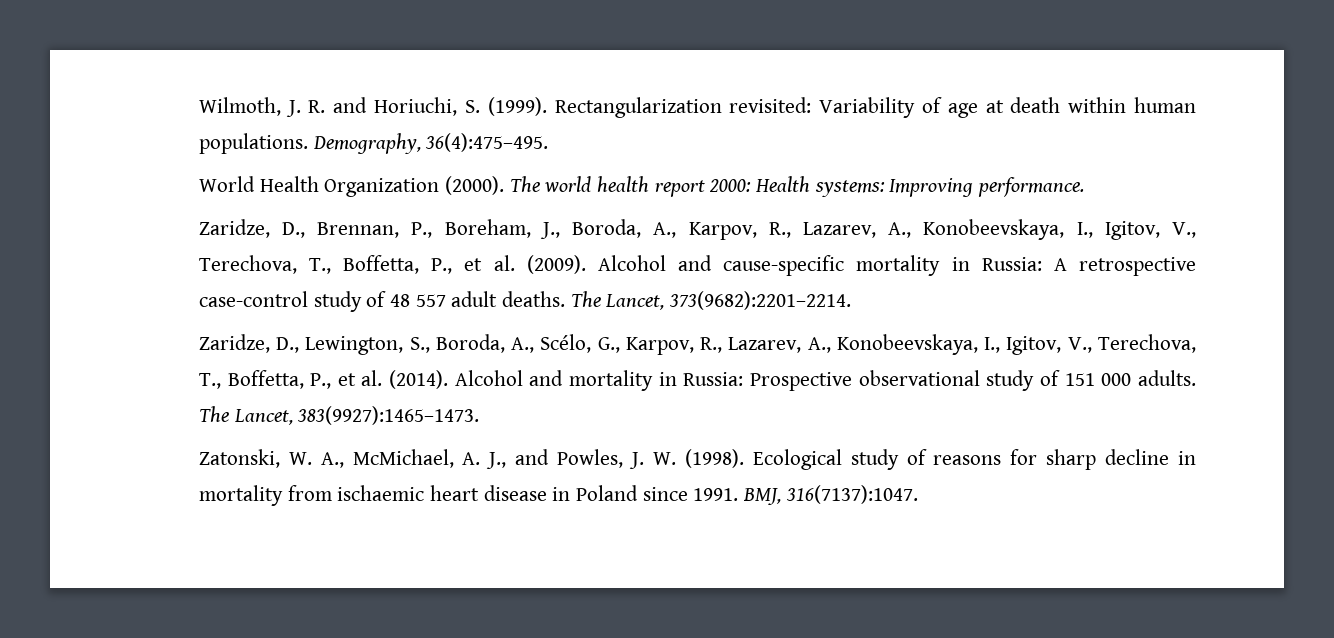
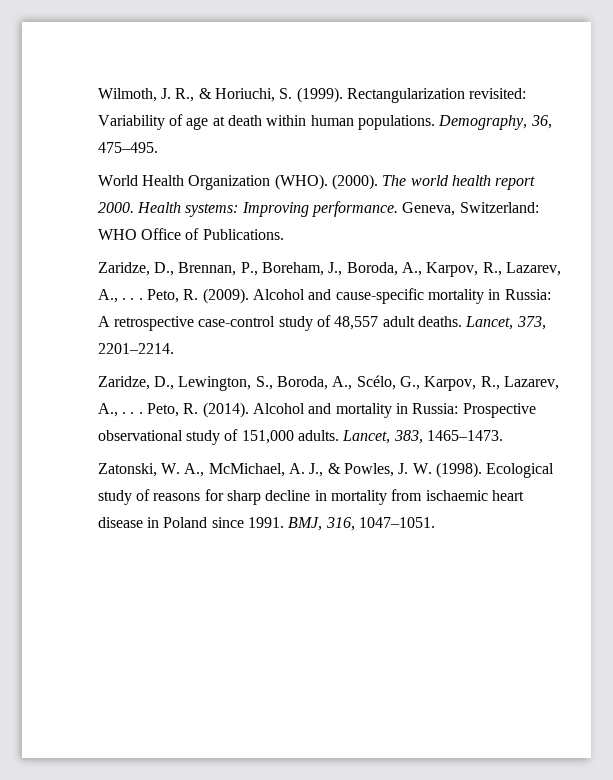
- Wilmoth, J. R. and Horiuchi, S. (1999).
+ Wilmoth, J. R., & Horiuchi, S. (1999).
- Demography, 36(4):475–495.
+ Demography, 36, 475–495.
- World Health Organization (2000).
+ World Health Organization (WHO). (2000).
- The world health report 2000: Health systems: Improving performance.
+ The world health report 2000. Health systems: Improving performance. Geneva, Switzerland: WHO Office of Publications.
- Zaridze, D., Brennan, P., Boreham, J., Boroda, A., Karpov, R., Lazarev, A., Konobeevskaya, I., Igitov, V., Terechova, T., Boffetta, P., et al. (2009).
+ Zaridze, D., Brennan, P., Boreham, J., Boroda, A., Karpov, R., Lazarev, A., . . . Peto, R. (2009).
- Alcohol and cause-specific mortality in Russia: A retrospective case-control study of 48 557 adult deaths. The Lancet, 373(9682):2201–2214.
+ Alcohol and cause-specific mortality in Russia: A retrospective case-control study of 48,557 adult deaths. Lancet, 373, 2201–2214.
- Zaridze, D., Lewington, S., Boroda, A., Scélo, G., Karpov, R., Lazarev, A., Konobeevskaya, I., Igitov, V., Terechova, T., Boffetta, P., et al. (2014).
+ Zaridze, D., Lewington, S., Boroda, A., Scélo, G., Karpov, R., Lazarev, A., . . . Peto, R. (2014).
- Alcohol and mortality in Russia: Prospective observational study of 151 000 adults. The Lancet, 383(9927):1465–1473.
+ Alcohol and mortality in Russia: Prospective observational study of 151,000 adults. Lancet, 383, 1465–1473.
- Zatonski, W. A., McMichael, A. J., and Powles, J. W. (1998).
+ Zatonski, W. A., McMichael, A. J., & Powles, J. W. (1998).
- BMJ, 316(7137):1047.
+ BMJ, 316, 1047–1051.

